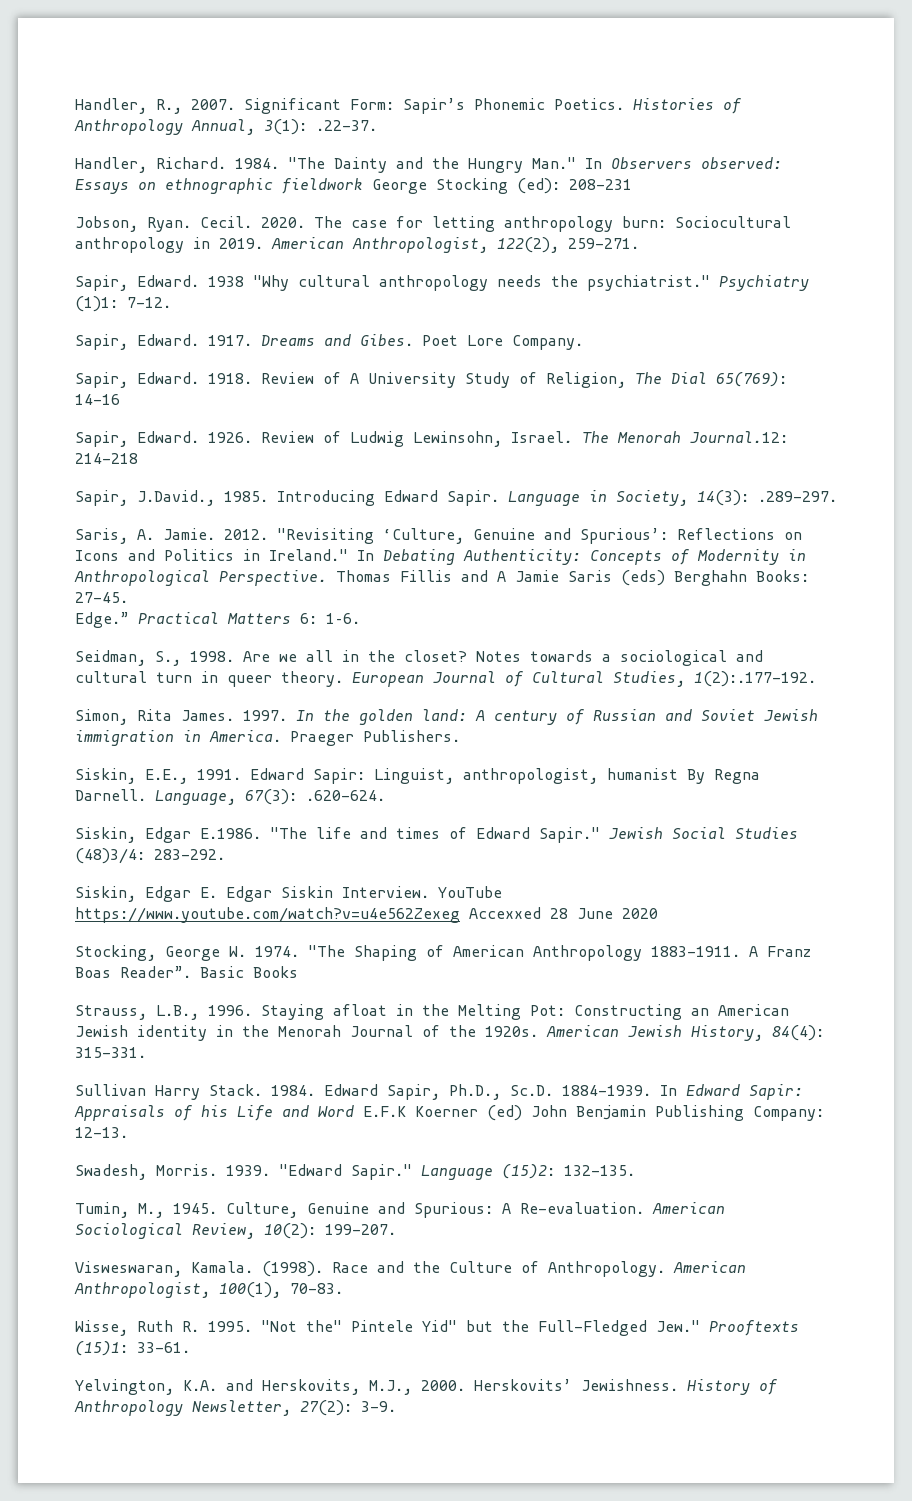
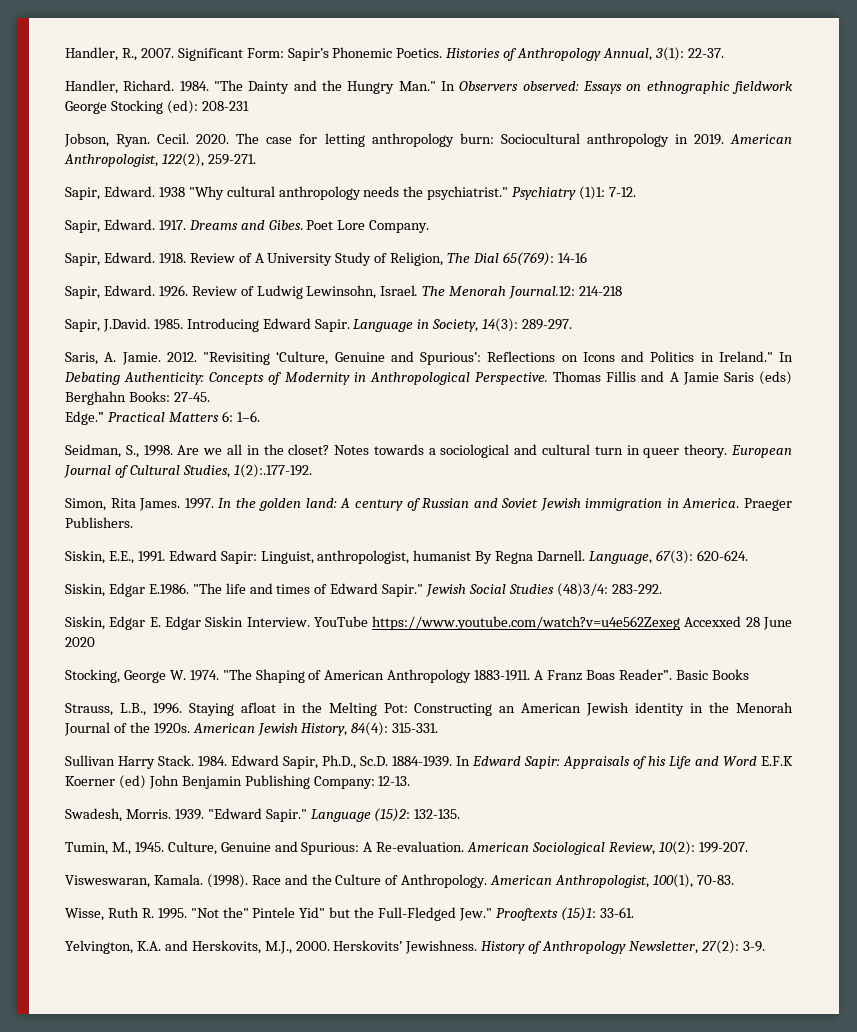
- Histories of Anthropology Annual, 3(1): .22-37.
+ Histories of Anthropology Annual, 3(1): 22-37.
- Sapir, J.David., 1985.
+ Sapir, J.David. 1985.
- Language in Society, 14(3): .289-297.
+ Language in Society, 14(3): 289-297.
- Language, 67(3): .620-624.
+ Language, 67(3): 620-624.

